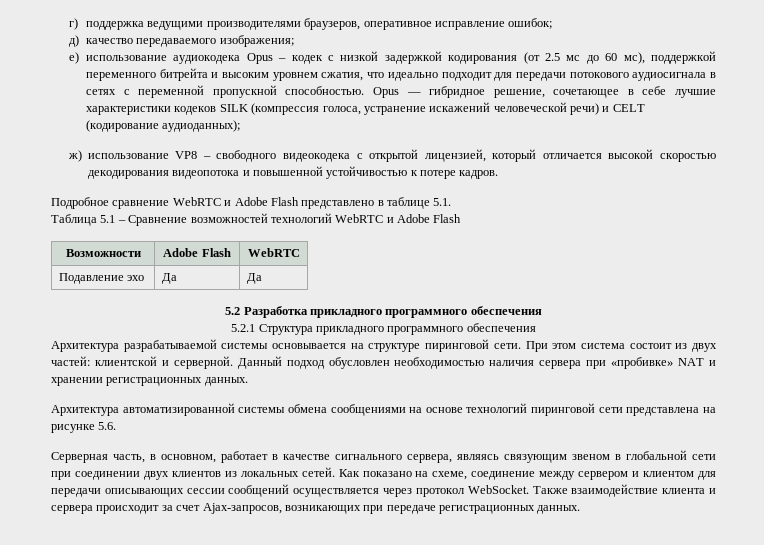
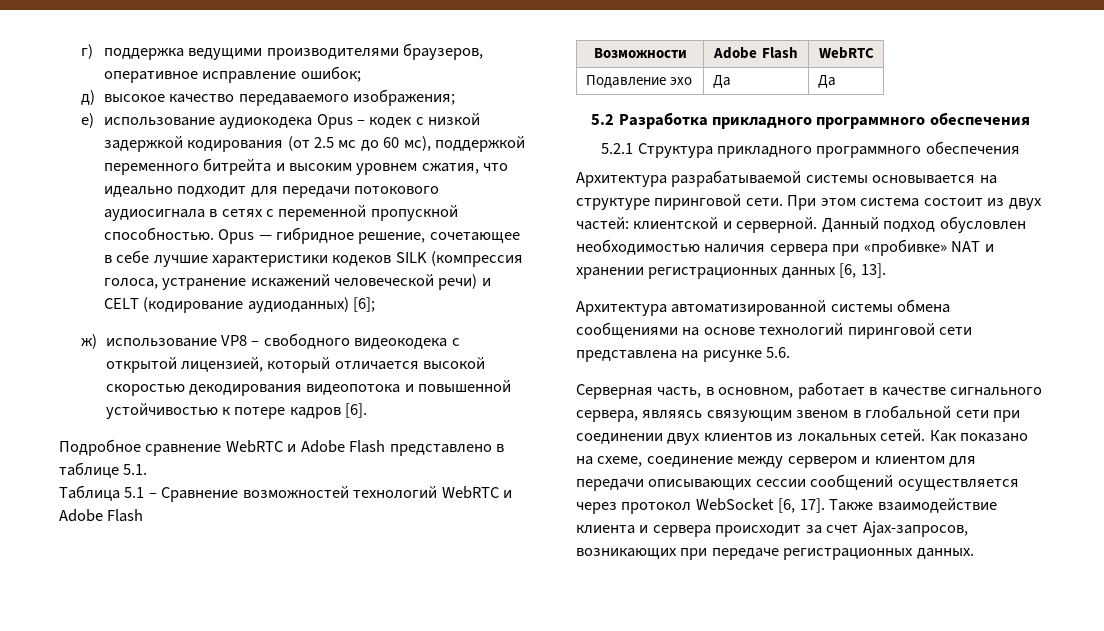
- д) качество передаваемого изображения;
+ д) высокое качество передаваемого изображения;
- Opus — гибридное решение, сочетающее в себе лучшие характеристики кодеков SILK (компрессия голоса, устранение искажений человеческой речи) и CELT (кодирование аудиоданных);
+ Opus — гибридное решение, сочетающее в себе лучшие характеристики кодеков SILK (компрессия голоса, устранение искажений человеческой речи) и CELT (кодирование аудиоданных) [6];
- ж) использование VP8 – свободного видеокодека с открытой лицензией, который отличается высокой скоростью декодирования видеопотока и повышенной устойчивостью к потере кадров.
+ ж) использование VP8 – свободного видеокодека с открытой лицензией, который отличается высокой скоростью декодирования видеопотока и повышенной устойчивостью к потере кадров [6].
- Данный подход обусловлен необходимостью наличия сервера при «пробивке» NAT и хранении регистрационных данных.
+ Данный подход обусловлен необходимостью наличия сервера при «пробивке» NAT и хранении регистрационных данных [6, 13].
- Как показано на схеме, соединение между сервером и клиентом для передачи описывающих сессии сообщений осуществляется через протокол WebSocket.
+ Как показано на схеме, соединение между сервером и клиентом для передачи описывающих сессии сообщений осуществляется через протокол WebSocket [6, 17].

